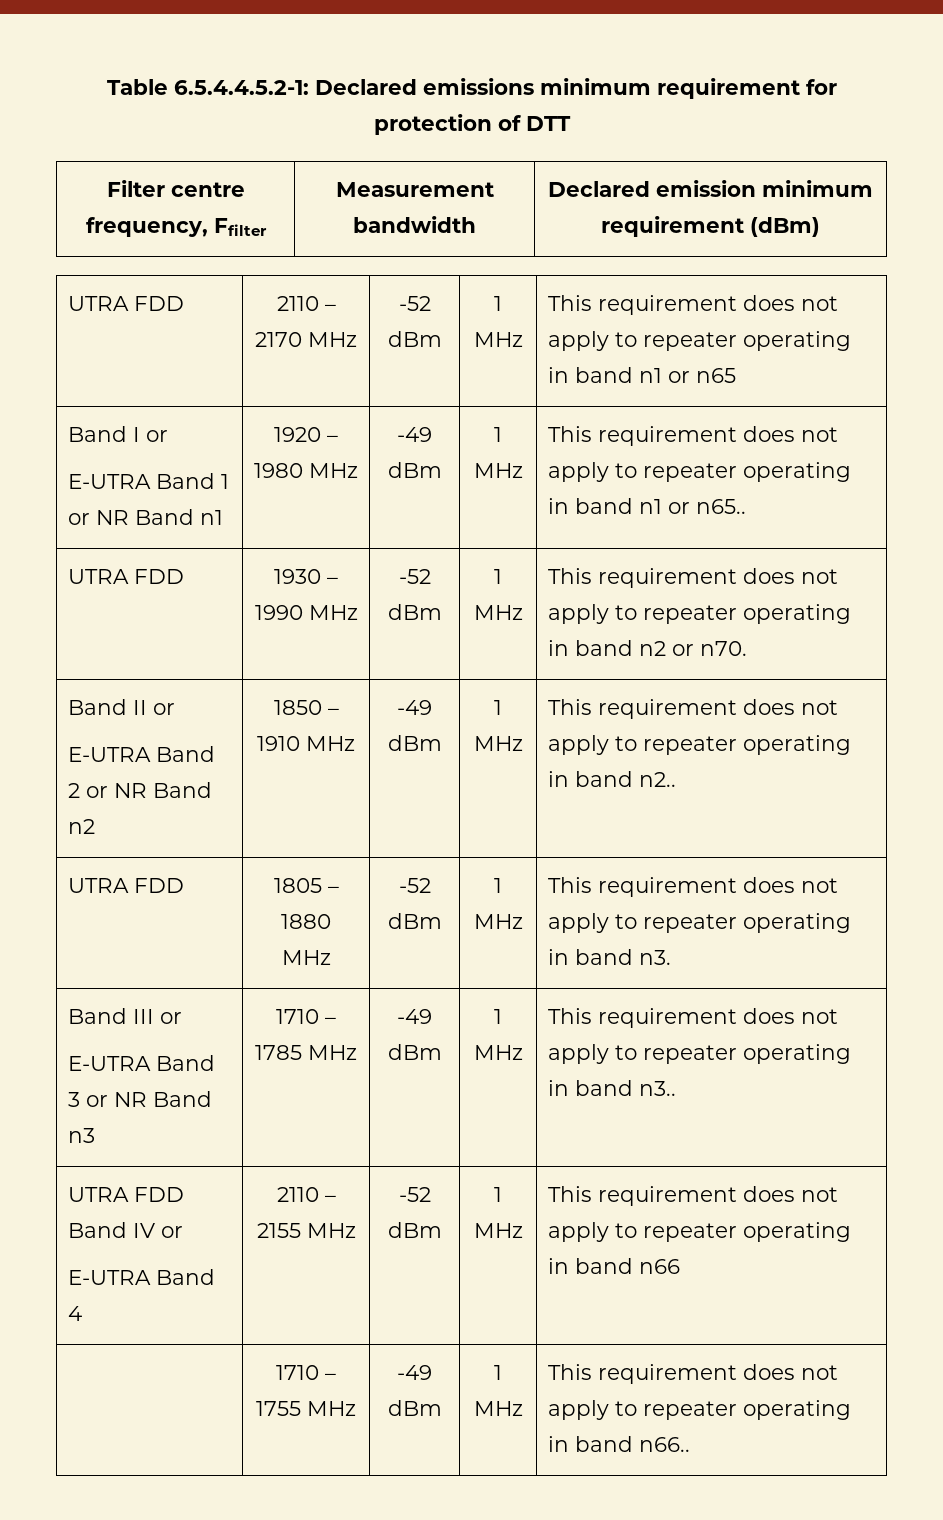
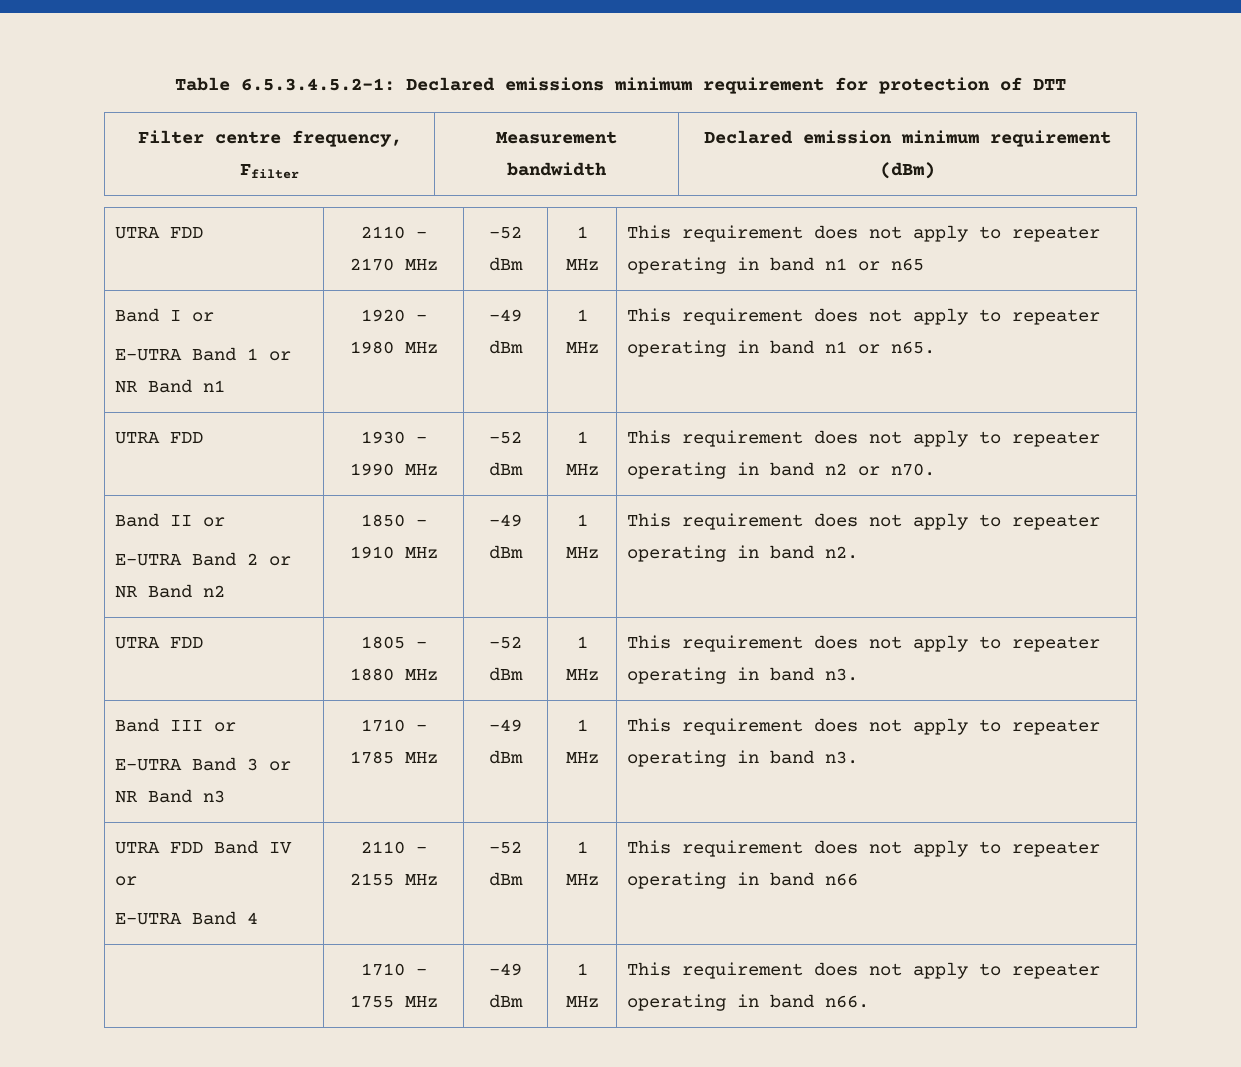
- Table 6.5.4.4.5.2-1: Declared emissions minimum requirement for protection of DTT
+ Table 6.5.3.4.5.2-1: Declared emissions minimum requirement for protection of DTT
  UTRA FDD | 2110 – 2170 MHz | -52 dBm | 1 MHz | This requirement does not apply to repeater operating in band n1 or n65
  Band I or
- E-UTRA Band 1 or NR Band n1 | 1920 – 1980 MHz | -49 dBm | 1 MHz | This requirement does not apply to repeater operating in band n1 or n65..
+ E-UTRA Band 1 or NR Band n1 | 1920 – 1980 MHz | -49 dBm | 1 MHz | This requirement does not apply to repeater operating in band n1 or n65.
  Band II or
- E-UTRA Band 2 or NR Band n2 | 1850 – 1910 MHz | -49 dBm | 1 MHz | This requirement does not apply to repeater operating in band n2..
+ E-UTRA Band 2 or NR Band n2 | 1850 – 1910 MHz | -49 dBm | 1 MHz | This requirement does not apply to repeater operating in band n2.
  Band III or
- E-UTRA Band 3 or NR Band n3 | 1710 – 1785 MHz | -49 dBm | 1 MHz | This requirement does not apply to repeater operating in band n3..
+ E-UTRA Band 3 or NR Band n3 | 1710 – 1785 MHz | -49 dBm | 1 MHz | This requirement does not apply to repeater operating in band n3.
- | 1710 – 1755 MHz | -49 dBm | 1 MHz | This requirement does not apply to repeater operating in band n66..
+ | 1710 – 1755 MHz | -49 dBm | 1 MHz | This requirement does not apply to repeater operating in band n66.

